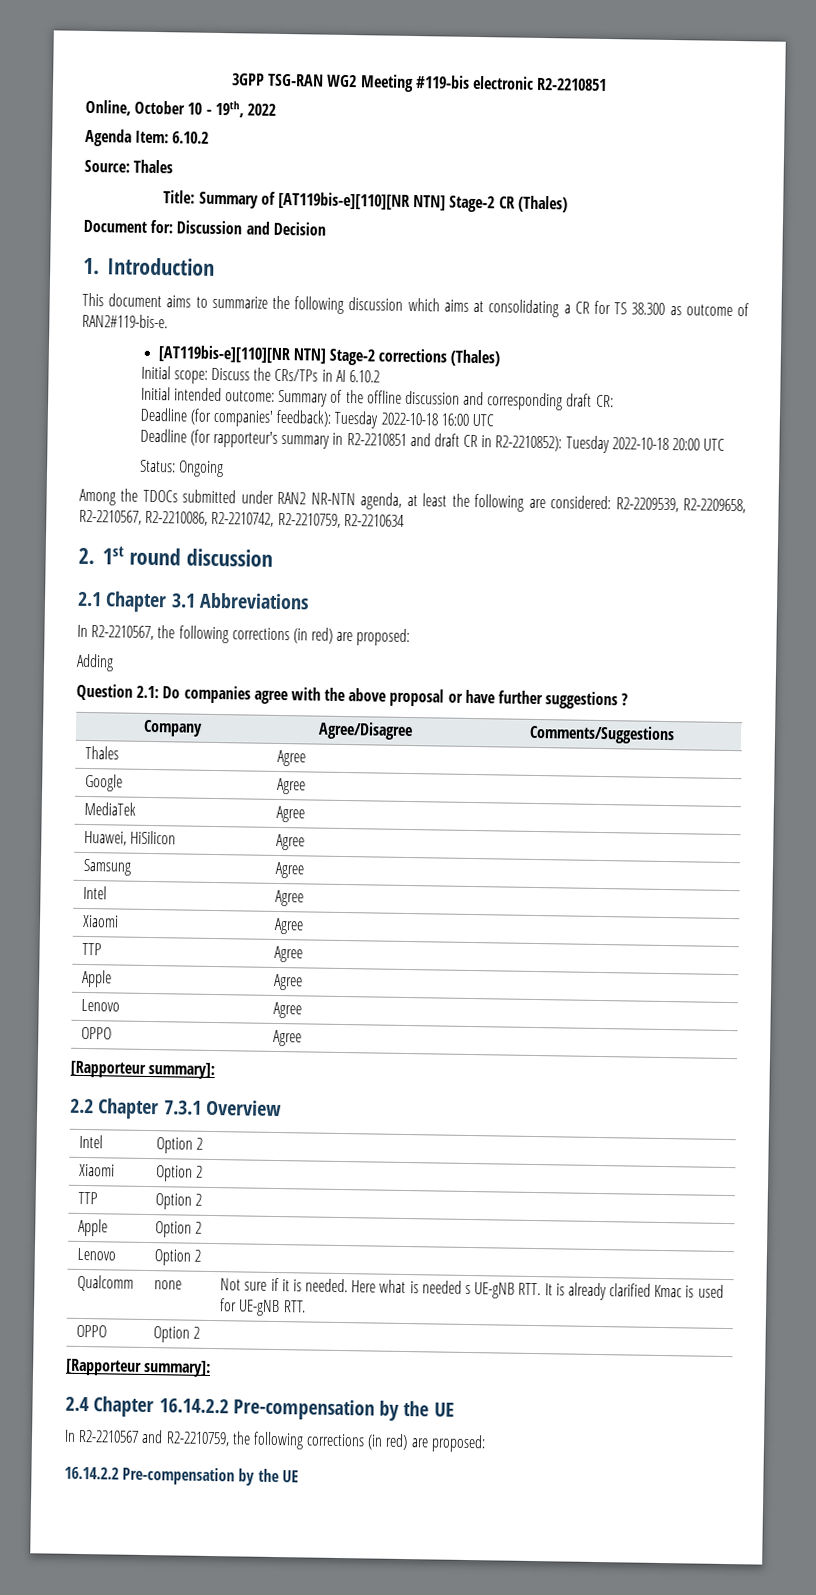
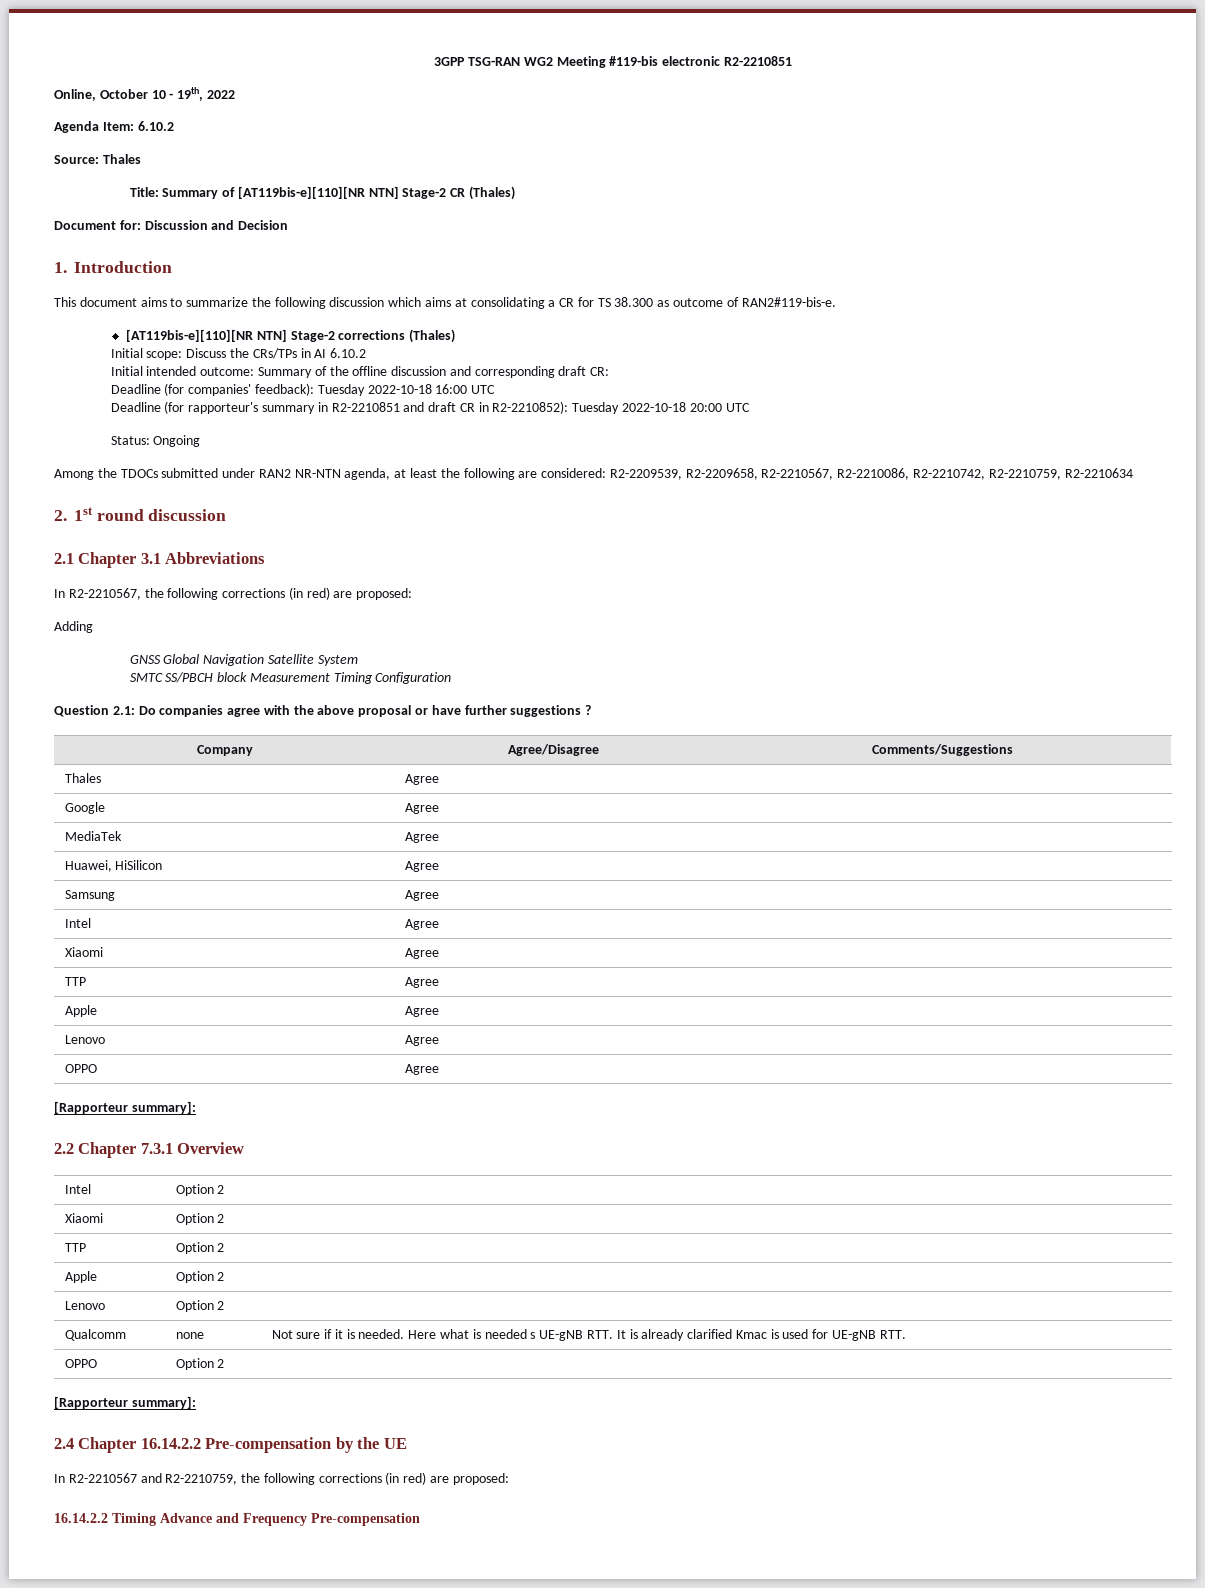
+ GNSS Global Navigation Satellite System
+ SMTC SS/PBCH block Measurement Timing Configuration
  In R2-2210567 and R2-2210759, the following corrections (in red) are proposed:
- 16.14.2.2 Pre-compensation by the UE
+ 16.14.2.2 Timing Advance and Frequency Pre-compensation

